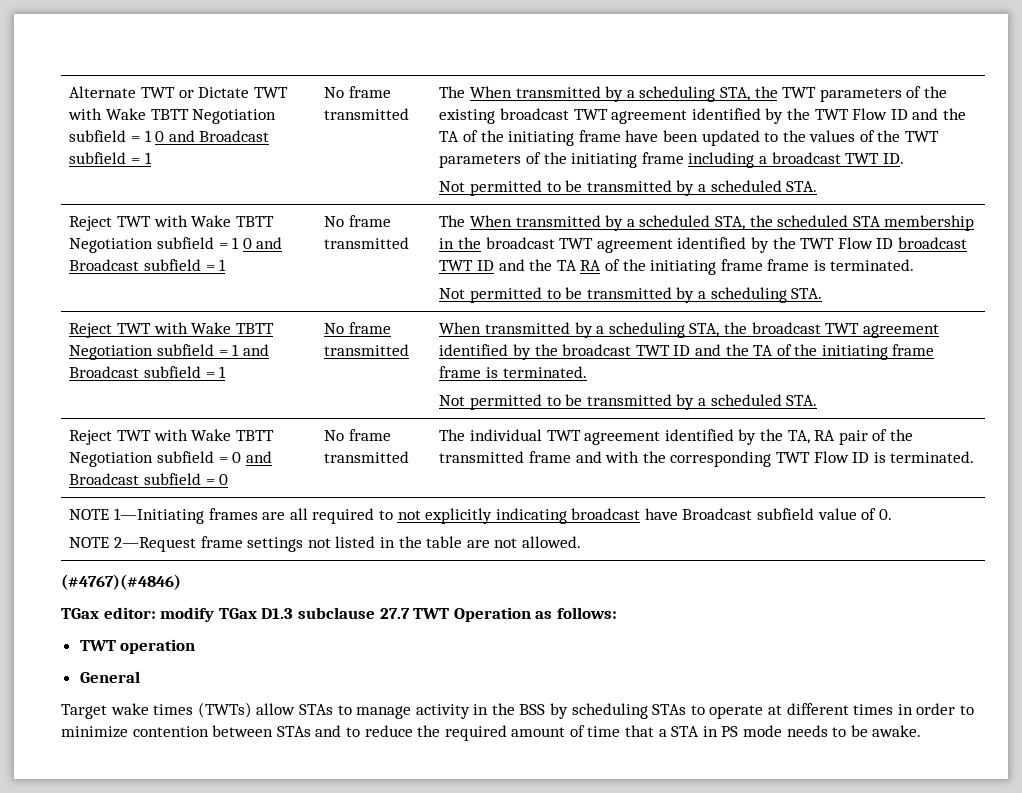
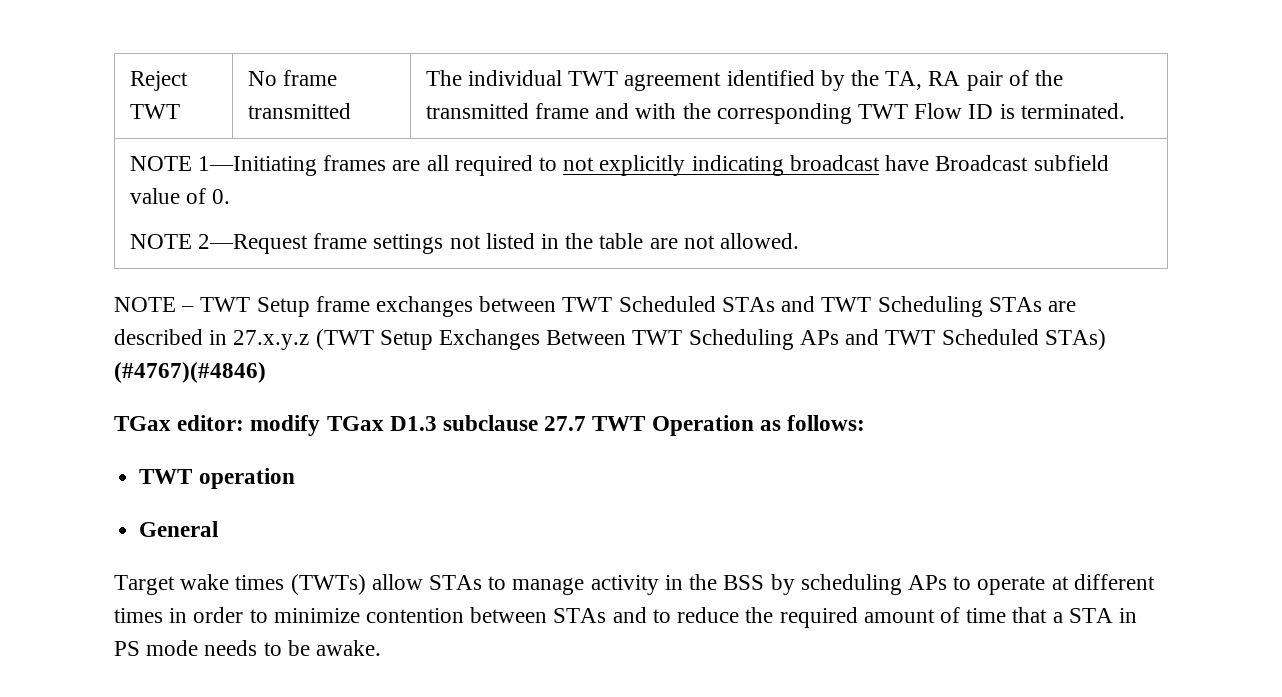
- Alternate TWT or Dictate TWT with Wake TBTT Negotiation subfield = 1 0 and Broadcast subfield = 1 | No frame transmitted | The When transmitted by a scheduling STA, the TWT parameters of the existing broadcast TWT agreement identified by the TWT Flow ID and the TA of the initiating frame have been updated to the values of the TWT parameters of the initiating frame including a broadcast TWT ID.
- Not permitted to be transmitted by a scheduled STA.
- Reject TWT with Wake TBTT Negotiation subfield = 1 0 and Broadcast subfield = 1 | No frame transmitted | The When transmitted by a scheduled STA, the scheduled STA membership in the broadcast TWT agreement identified by the TWT Flow ID broadcast TWT ID and the TA RA of the initiating frame frame is terminated.
- Not permitted to be transmitted by a scheduling STA.
- Reject TWT with Wake TBTT Negotiation subfield = 1 and Broadcast subfield = 1 | No frame transmitted | When transmitted by a scheduling STA, the broadcast TWT agreement identified by the broadcast TWT ID and the TA of the initiating frame frame is terminated.
- Not permitted to be transmitted by a scheduled STA.
- Reject TWT with Wake TBTT Negotiation subfield = 0 and Broadcast subfield = 0 | No frame transmitted | The individual TWT agreement identified by the TA, RA pair of the transmitted frame and with the corresponding TWT Flow ID is terminated.
+ Reject TWT | No frame transmitted | The individual TWT agreement identified by the TA, RA pair of the transmitted frame and with the corresponding TWT Flow ID is terminated.
- (#4767)(#4846)
+ NOTE – TWT Setup frame exchanges between TWT Scheduled STAs and TWT Scheduling STAs are described in 27.x.y.z (TWT Setup Exchanges Between TWT Scheduling APs and TWT Scheduled STAs) (#4767)(#4846)
- Target wake times (TWTs) allow STAs to manage activity in the BSS by scheduling STAs to operate at different times in order to minimize contention between STAs and to reduce the required amount of time that a STA in PS mode needs to be awake.
+ Target wake times (TWTs) allow STAs to manage activity in the BSS by scheduling APs to operate at different times in order to minimize contention between STAs and to reduce the required amount of time that a STA in PS mode needs to be awake.

